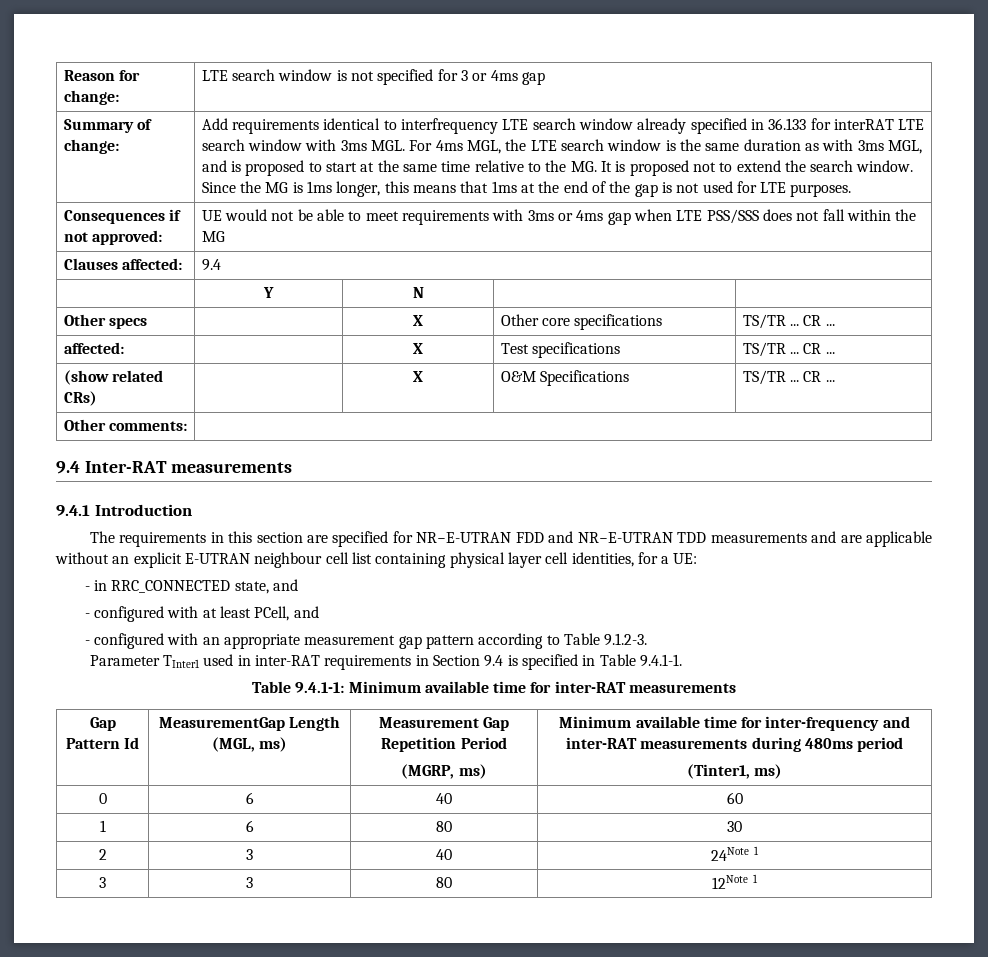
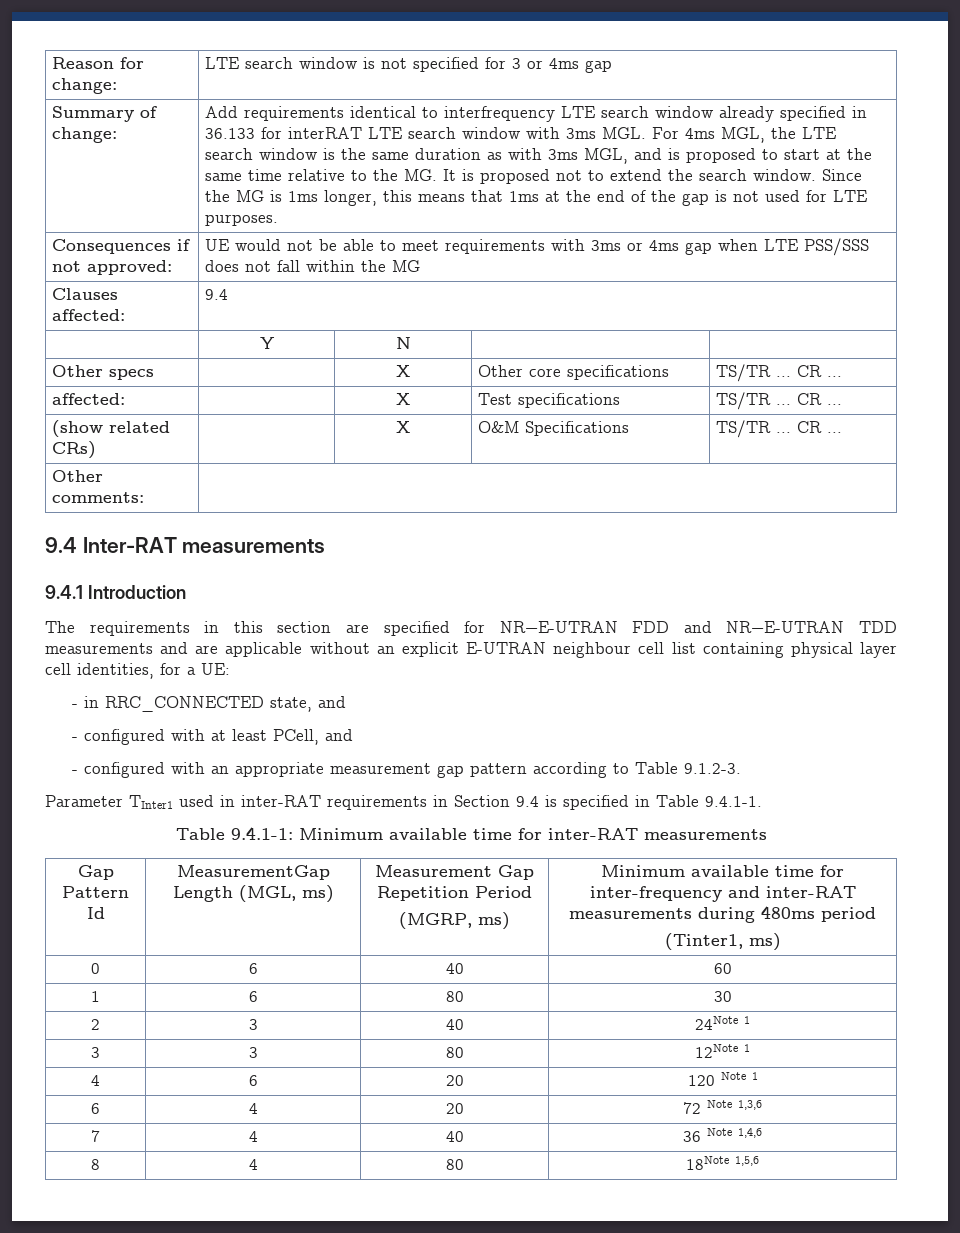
+ 4 | 6 | 20 | 120 Note 1
+ 6 | 4 | 20 | 72 Note 1,3,6
+ 7 | 4 | 40 | 36 Note 1,4,6
+ 8 | 4 | 80 | 18Note 1,5,6

